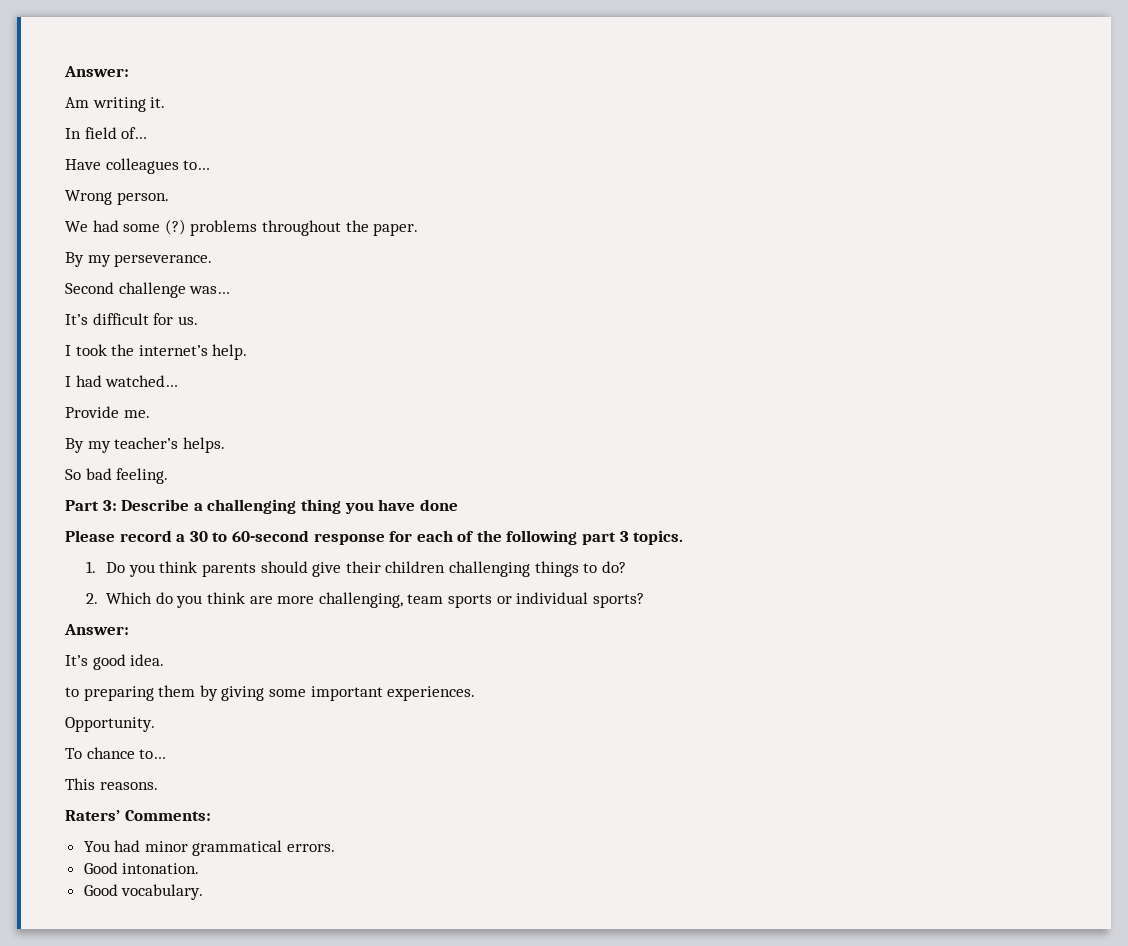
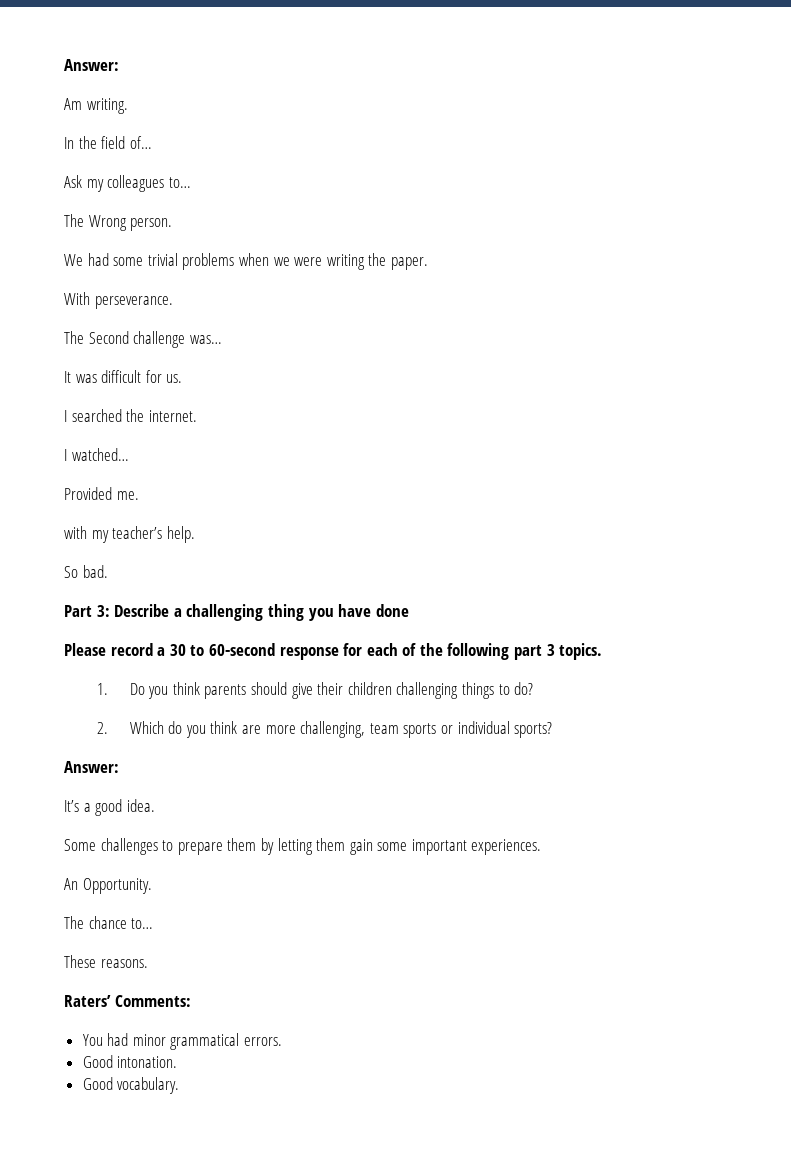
- Am writing it.
+ Am writing.
- In field of…
+ In the field of…
- Have colleagues to…
+ Ask my colleagues to…
- Wrong person.
+ The Wrong person.
- We had some (?) problems throughout the paper.
+ We had some trivial problems when we were writing the paper.
- By my perseverance.
+ With perseverance.
- Second challenge was…
+ The Second challenge was…
- It’s difficult for us.
+ It was difficult for us.
- I took the internet’s help.
- I had watched…
- Provide me.
- By my teacher’s helps.
+ I searched the internet.
+ I watched…
+ Provided me.
+ with my teacher’s help.
- So bad feeling.
+ So bad.
- It’s good idea.
+ It’s a good idea.
- to preparing them by giving some important experiences.
+ Some challenges to prepare them by letting them gain some important experiences.
- Opportunity.
+ An Opportunity.
- To chance to…
+ The chance to…
- This reasons.
+ These reasons.

